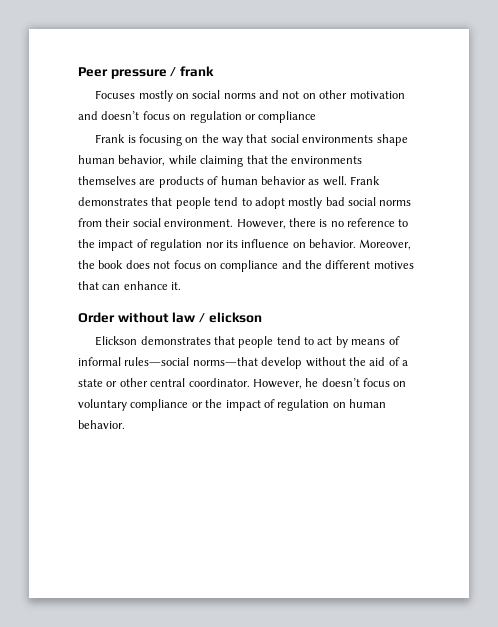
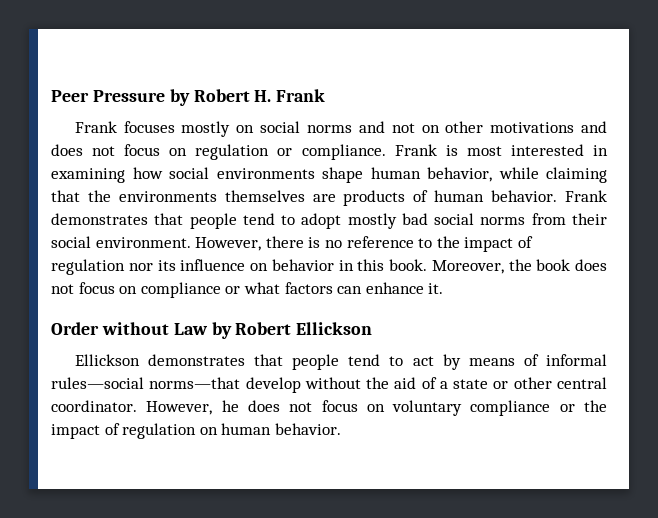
- Peer pressure / frank
- Focuses mostly on social norms and not on other motivation and doesn’t focus on regulation or compliance
- Frank is focusing on the way that social environments shape human behavior, while claiming that the environments themselves are products of human behavior as well.
+ Peer Pressure by Robert H. Frank
+ Frank focuses mostly on social norms and not on other motivations and does not focus on regulation or compliance. Frank is most interested in examining how social environments shape human behavior, while claiming that the environments themselves are products of human behavior.
- However, there is no reference to the impact of regulation nor its influence on behavior.
+ However, there is no reference to the impact of regulation nor its influence on behavior in this book.
- Moreover, the book does not focus on compliance and the different motives that can enhance it.
+ Moreover, the book does not focus on compliance or what factors can enhance it.
- Order without law / elickson
- Elickson demonstrates that people tend to act by means of informal rules―social norms―that develop without the aid of a state or other central coordinator.
+ Order without Law by Robert Ellickson
+ Ellickson demonstrates that people tend to act by means of informal rules―social norms―that develop without the aid of a state or other central coordinator.
- However, he doesn’t focus on voluntary compliance or the impact of regulation on human behavior.
+ However, he does not focus on voluntary compliance or the impact of regulation on human behavior.

